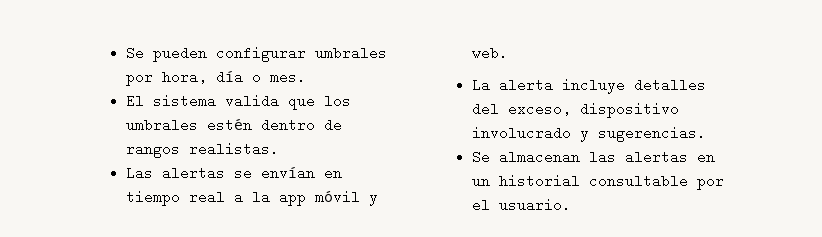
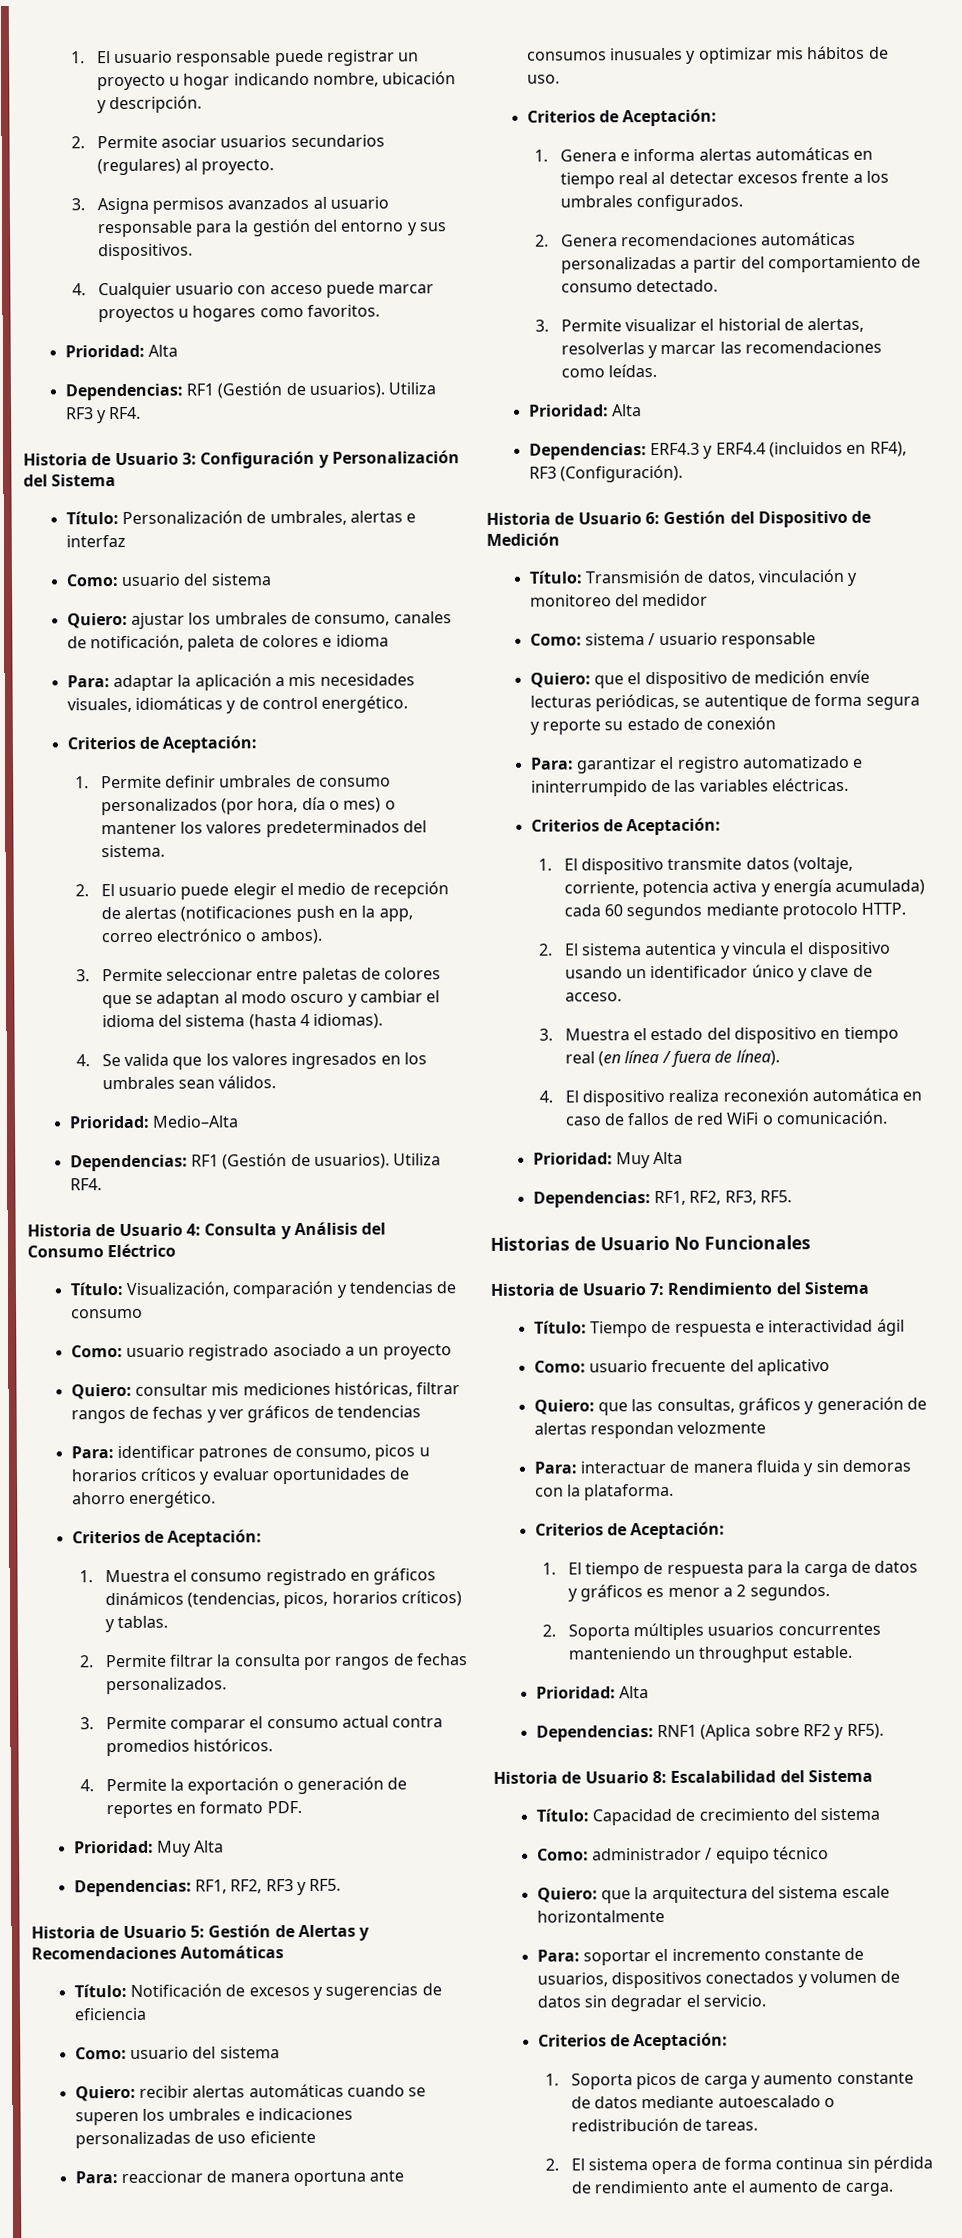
- Se pueden configurar umbrales por hora, día o mes.
- El sistema valida que los umbrales estén dentro de rangos realistas.
- Las alertas se envían en tiempo real a la app móvil y web.
- La alerta incluye detalles del exceso, dispositivo involucrado y sugerencias.
- Se almacenan las alertas en un historial consultable por el usuario.
+ 1. El usuario responsable puede registrar un proyecto u hogar indicando nombre, ubicación y descripción.
+ 2. Permite asociar usuarios secundarios (regulares) al proyecto.
+ 3. Asigna permisos avanzados al usuario responsable para la gestión del entorno y sus dispositivos.
+ 4. Cualquier usuario con acceso puede marcar proyectos u hogares como favoritos.
+ Prioridad: Alta
+ Dependencias: RF1 (Gestión de usuarios). Utiliza RF3 y RF4.
+ Historia de Usuario 3: Configuración y Personalización del Sistema
+ Título: Personalización de umbrales, alertas e interfaz
+ Como: usuario del sistema
+ Quiero: ajustar los umbrales de consumo, canales de notificación, paleta de colores e idioma
+ Para: adaptar la aplicación a mis necesidades visuales, idiomáticas y de control energético.
+ Criterios de Aceptación:
+ 1. Permite definir umbrales de consumo personalizados (por hora, día o mes) o mantener los valores predeterminados del sistema.
+ 2. El usuario puede elegir el medio de recepción de alertas (notificaciones push en la app, correo electrónico o ambos).
+ 3. Permite seleccionar entre paletas de colores que se adaptan al modo oscuro y cambiar el idioma del sistema (hasta 4 idiomas).
+ 4. Se valida que los valores ingresados en los umbrales sean válidos.
+ Prioridad: Medio–Alta
+ Dependencias: RF1 (Gestión de usuarios). Utiliza RF4.
+ Historia de Usuario 4: Consulta y Análisis del Consumo Eléctrico
+ Título: Visualización, comparación y tendencias de consumo
+ Como: usuario registrado asociado a un proyecto
+ Quiero: consultar mis mediciones históricas, filtrar rangos de fechas y ver gráficos de tendencias
+ Para: identificar patrones de consumo, picos u horarios críticos y evaluar oportunidades de ahorro energético.
+ Criterios de Aceptación:
+ 1. Muestra el consumo registrado en gráficos dinámicos (tendencias, picos, horarios críticos) y tablas.
+ 2. Permite filtrar la consulta por rangos de fechas personalizados.
+ 3. Permite comparar el consumo actual contra promedios históricos.
+ 4. Permite la exportación o generación de reportes en formato PDF.
+ Prioridad: Muy Alta
+ Dependencias: RF1, RF2, RF3 y RF5.
+ Historia de Usuario 5: Gestión de Alertas y Recomendaciones Automáticas
+ Título: Notificación de excesos y sugerencias de eficiencia
+ Como: usuario del sistema
+ Quiero: recibir alertas automáticas cuando se superen los umbrales e indicaciones personalizadas de uso eficiente
+ Para: reaccionar de manera oportuna ante consumos inusuales y optimizar mis hábitos de uso.
+ Criterios de Aceptación:
+ 1. Genera e informa alertas automáticas en tiempo real al detectar excesos frente a los umbrales configurados.
+ 2. Genera recomendaciones automáticas personalizadas a partir del comportamiento de consumo detectado.
+ 3. Permite visualizar el historial de alertas, resolverlas y marcar las recomendaciones como leídas.
+ Prioridad: Alta
+ Dependencias: ERF4.3 y ERF4.4 (incluidos en RF4), RF3 (Configuración).
+ Historia de Usuario 6: Gestión del Dispositivo de Medición
+ Título: Transmisión de datos, vinculación y monitoreo del medidor
+ Como: sistema / usuario responsable
+ Quiero: que el dispositivo de medición envíe lecturas periódicas, se autentique de forma segura y reporte su estado de conexión
+ Para: garantizar el registro automatizado e ininterrumpido de las variables eléctricas.
+ Criterios de Aceptación:
+ 1. El dispositivo transmite datos (voltaje, corriente, potencia activa y energía acumulada) cada 60 segundos mediante protocolo HTTP.
+ 2. El sistema autentica y vincula el dispositivo usando un identificador único y clave de acceso.
+ 3. Muestra el estado del dispositivo en tiempo real (en línea / fuera de línea).
+ 4. El dispositivo realiza reconexión automática en caso de fallos de red WiFi o comunicación.
+ Prioridad: Muy Alta
+ Dependencias: RF1, RF2, RF3, RF5.
+ Historias de Usuario No Funcionales
+ Historia de Usuario 7: Rendimiento del Sistema
+ Título: Tiempo de respuesta e interactividad ágil
+ Como: usuario frecuente del aplicativo
+ Quiero: que las consultas, gráficos y generación de alertas respondan velozmente
+ Para: interactuar de manera fluida y sin demoras con la plataforma.
+ Criterios de Aceptación:
+ 1. El tiempo de respuesta para la carga de datos y gráficos es menor a 2 segundos.
+ 2. Soporta múltiples usuarios concurrentes manteniendo un throughput estable.
+ Prioridad: Alta
+ Dependencias: RNF1 (Aplica sobre RF2 y RF5).
+ Historia de Usuario 8: Escalabilidad del Sistema
+ Título: Capacidad de crecimiento del sistema
+ Como: administrador / equipo técnico
+ Quiero: que la arquitectura del sistema escale horizontalmente
+ Para: soportar el incremento constante de usuarios, dispositivos conectados y volumen de datos sin degradar el servicio.
+ Criterios de Aceptación:
+ 1. Soporta picos de carga y aumento constante de datos mediante autoescalado o redistribución de tareas.
+ 2. El sistema opera de forma continua sin pérdida de rendimiento ante el aumento de carga.

